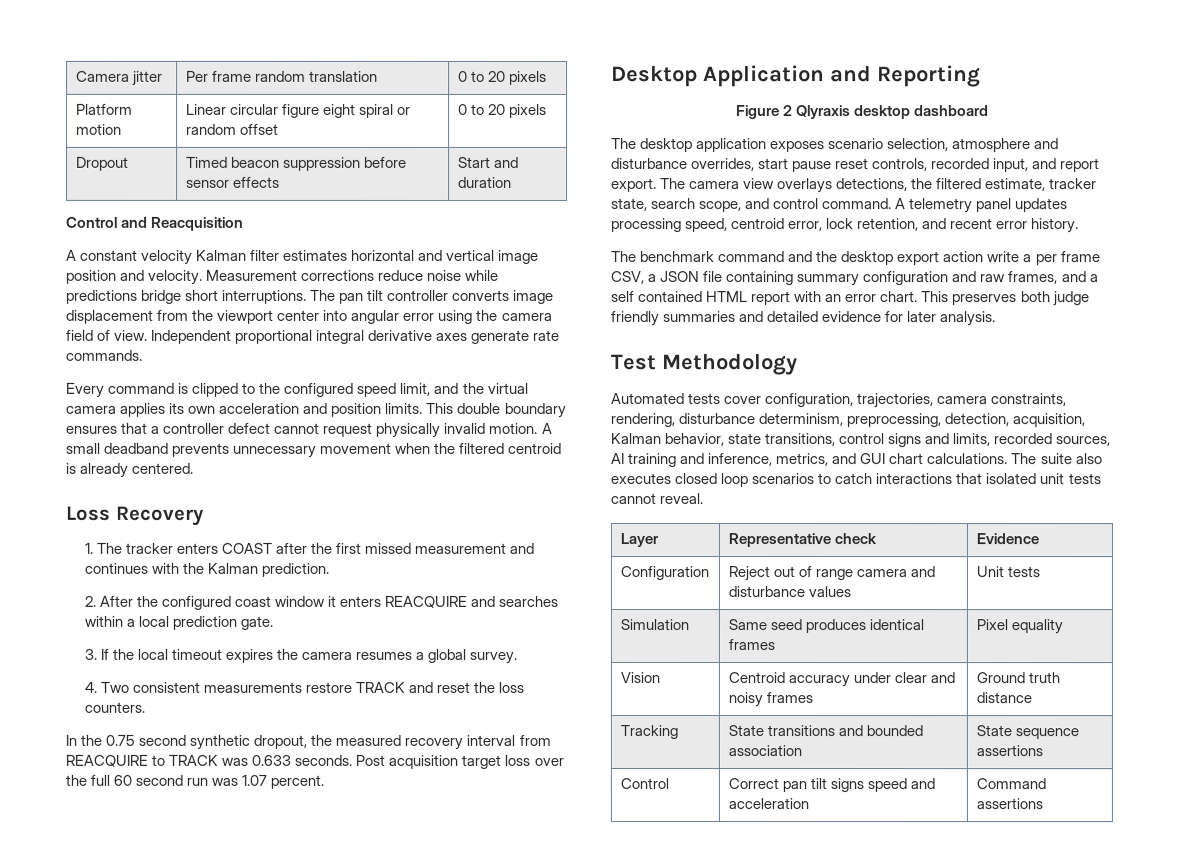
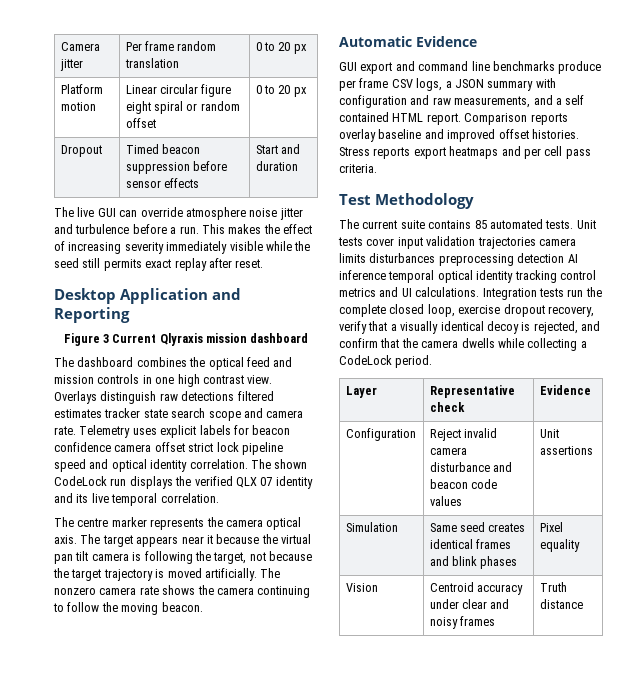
- Camera jitter | Per frame random translation | 0 to 20 pixels
+ Camera jitter | Per frame random translation | 0 to 20 px
- Platform motion | Linear circular figure eight spiral or random offset | 0 to 20 pixels
+ Platform motion | Linear circular figure eight spiral or random offset | 0 to 20 px
- Control and Reacquisition
- A constant velocity Kalman filter estimates horizontal and vertical image position and velocity. Measurement corrections reduce noise while predictions bridge short interruptions. The pan tilt controller converts image displacement from the viewport center into angular error using the camera field of view. Independent proportional integral derivative axes generate rate commands.
- Every command is clipped to the configured speed limit, and the virtual camera applies its own acceleration and position limits. This double boundary ensures that a controller defect cannot request physically invalid motion. A small deadband prevents unnecessary movement when the filtered centroid is already centered.
- Loss Recovery
- 1. The tracker enters COAST after the first missed measurement and continues with the Kalman prediction.
- 2. After the configured coast window it enters REACQUIRE and searches within a local prediction gate.
- 3. If the local timeout expires the camera resumes a global survey.
- 4. Two consistent measurements restore TRACK and reset the loss counters.
- In the 0.75 second synthetic dropout, the measured recovery interval from REACQUIRE to TRACK was 0.633 seconds. Post acquisition target loss over the full 60 second run was 1.07 percent.
+ The live GUI can override atmosphere noise jitter and turbulence before a run. This makes the effect of increasing severity immediately visible while the seed still permits exact replay after reset.
- Figure 2 Qlyraxis desktop dashboard
- The desktop application exposes scenario selection, atmosphere and disturbance overrides, start pause reset controls, recorded input, and report export. The camera view overlays detections, the filtered estimate, tracker state, search scope, and control command. A telemetry panel updates processing speed, centroid error, lock retention, and recent error history.
- The benchmark command and the desktop export action write a per frame CSV, a JSON file containing summary configuration and raw frames, and a self contained HTML report with an error chart. This preserves both judge friendly summaries and detailed evidence for later analysis.
+ Figure 3 Current Qlyraxis mission dashboard
+ The dashboard combines the optical feed and mission controls in one high contrast view. Overlays distinguish raw detections filtered estimates tracker state search scope and camera rate. Telemetry uses explicit labels for beacon confidence camera offset strict lock pipeline speed and optical identity correlation. The shown CodeLock run displays the verified QLX 07 identity and its live temporal correlation.
+ The centre marker represents the camera optical axis. The target appears near it because the virtual pan tilt camera is following the target, not because the target trajectory is moved artificially. The nonzero camera rate shows the camera continuing to follow the moving beacon.
+ Automatic Evidence
+ GUI export and command line benchmarks produce per frame CSV logs, a JSON summary with configuration and raw measurements, and a self contained HTML report. Comparison reports overlay baseline and improved offset histories. Stress reports export heatmaps and per cell pass criteria.
  Test Methodology
- Automated tests cover configuration, trajectories, camera constraints, rendering, disturbance determinism, preprocessing, detection, acquisition, Kalman behavior, state transitions, control signs and limits, recorded sources, AI training and inference, metrics, and GUI chart calculations. The suite also executes closed loop scenarios to catch interactions that isolated unit tests cannot reveal.
+ The current suite contains 85 automated tests. Unit tests cover input validation trajectories camera limits disturbances preprocessing detection AI inference temporal optical identity tracking control metrics and UI calculations. Integration tests run the complete closed loop, exercise dropout recovery, verify that a visually identical decoy is rejected, and confirm that the camera dwells while collecting a CodeLock period.
- Configuration | Reject out of range camera and disturbance values | Unit tests
+ Configuration | Reject invalid camera disturbance and beacon code values | Unit assertions
- Simulation | Same seed produces identical frames | Pixel equality
+ Simulation | Same seed creates identical frames and blink phases | Pixel equality
- Vision | Centroid accuracy under clear and noisy frames | Ground truth distance
+ Vision | Centroid accuracy under clear and noisy frames | Truth distance
- Tracking | State transitions and bounded association | State sequence assertions
- Control | Correct pan tilt signs speed and acceleration | Command assertions

